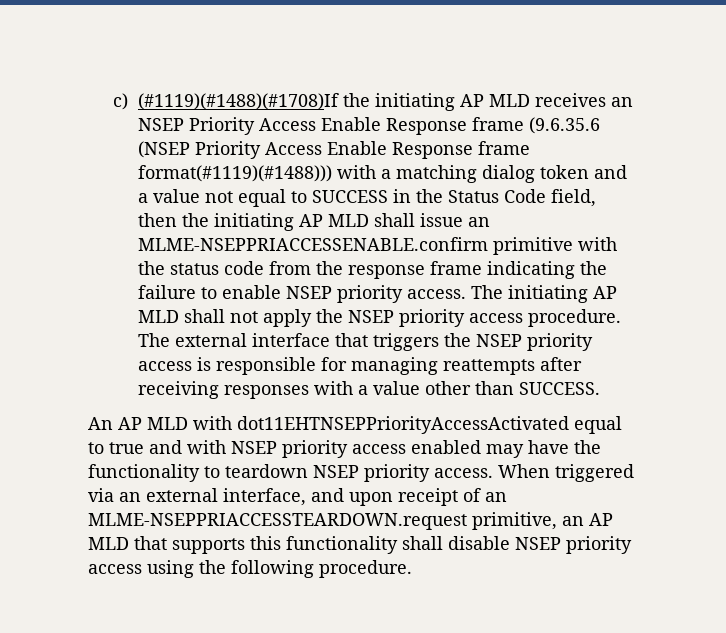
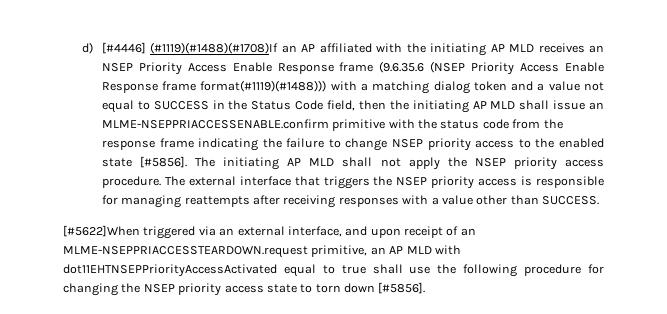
- c) (#1119)(#1488)(#1708)If the initiating AP MLD receives an NSEP Priority Access Enable Response frame (9.6.35.6 (NSEP Priority Access Enable Response frame format(#1119)(#1488))) with a matching dialog token and a value not equal to SUCCESS in the Status Code field, then the initiating AP MLD shall issue an MLME-NSEPPRIACCESSENABLE.confirm primitive with the status code from the response frame indicating the failure to enable NSEP priority access.
+ d) [#4446] (#1119)(#1488)(#1708)If an AP affiliated with the initiating AP MLD receives an NSEP Priority Access Enable Response frame (9.6.35.6 (NSEP Priority Access Enable Response frame format(#1119)(#1488))) with a matching dialog token and a value not equal to SUCCESS in the Status Code field, then the initiating AP MLD shall issue an MLME-NSEPPRIACCESSENABLE.confirm primitive with the status code from the response frame indicating the failure to change NSEP priority access to the enabled state [#5856].
- An AP MLD with dot11EHTNSEPPriorityAccessActivated equal to true and with NSEP priority access enabled may have the functionality to teardown NSEP priority access. When triggered via an external interface, and upon receipt of an MLME-NSEPPRIACCESSTEARDOWN.request primitive, an AP MLD that supports this functionality shall disable NSEP priority access using the following procedure.
+ [#5622]When triggered via an external interface, and upon receipt of an MLME-NSEPPRIACCESSTEARDOWN.request primitive, an AP MLD with dot11EHTNSEPPriorityAccessActivated equal to true shall use the following procedure for changing the NSEP priority access state to torn down [#5856].

